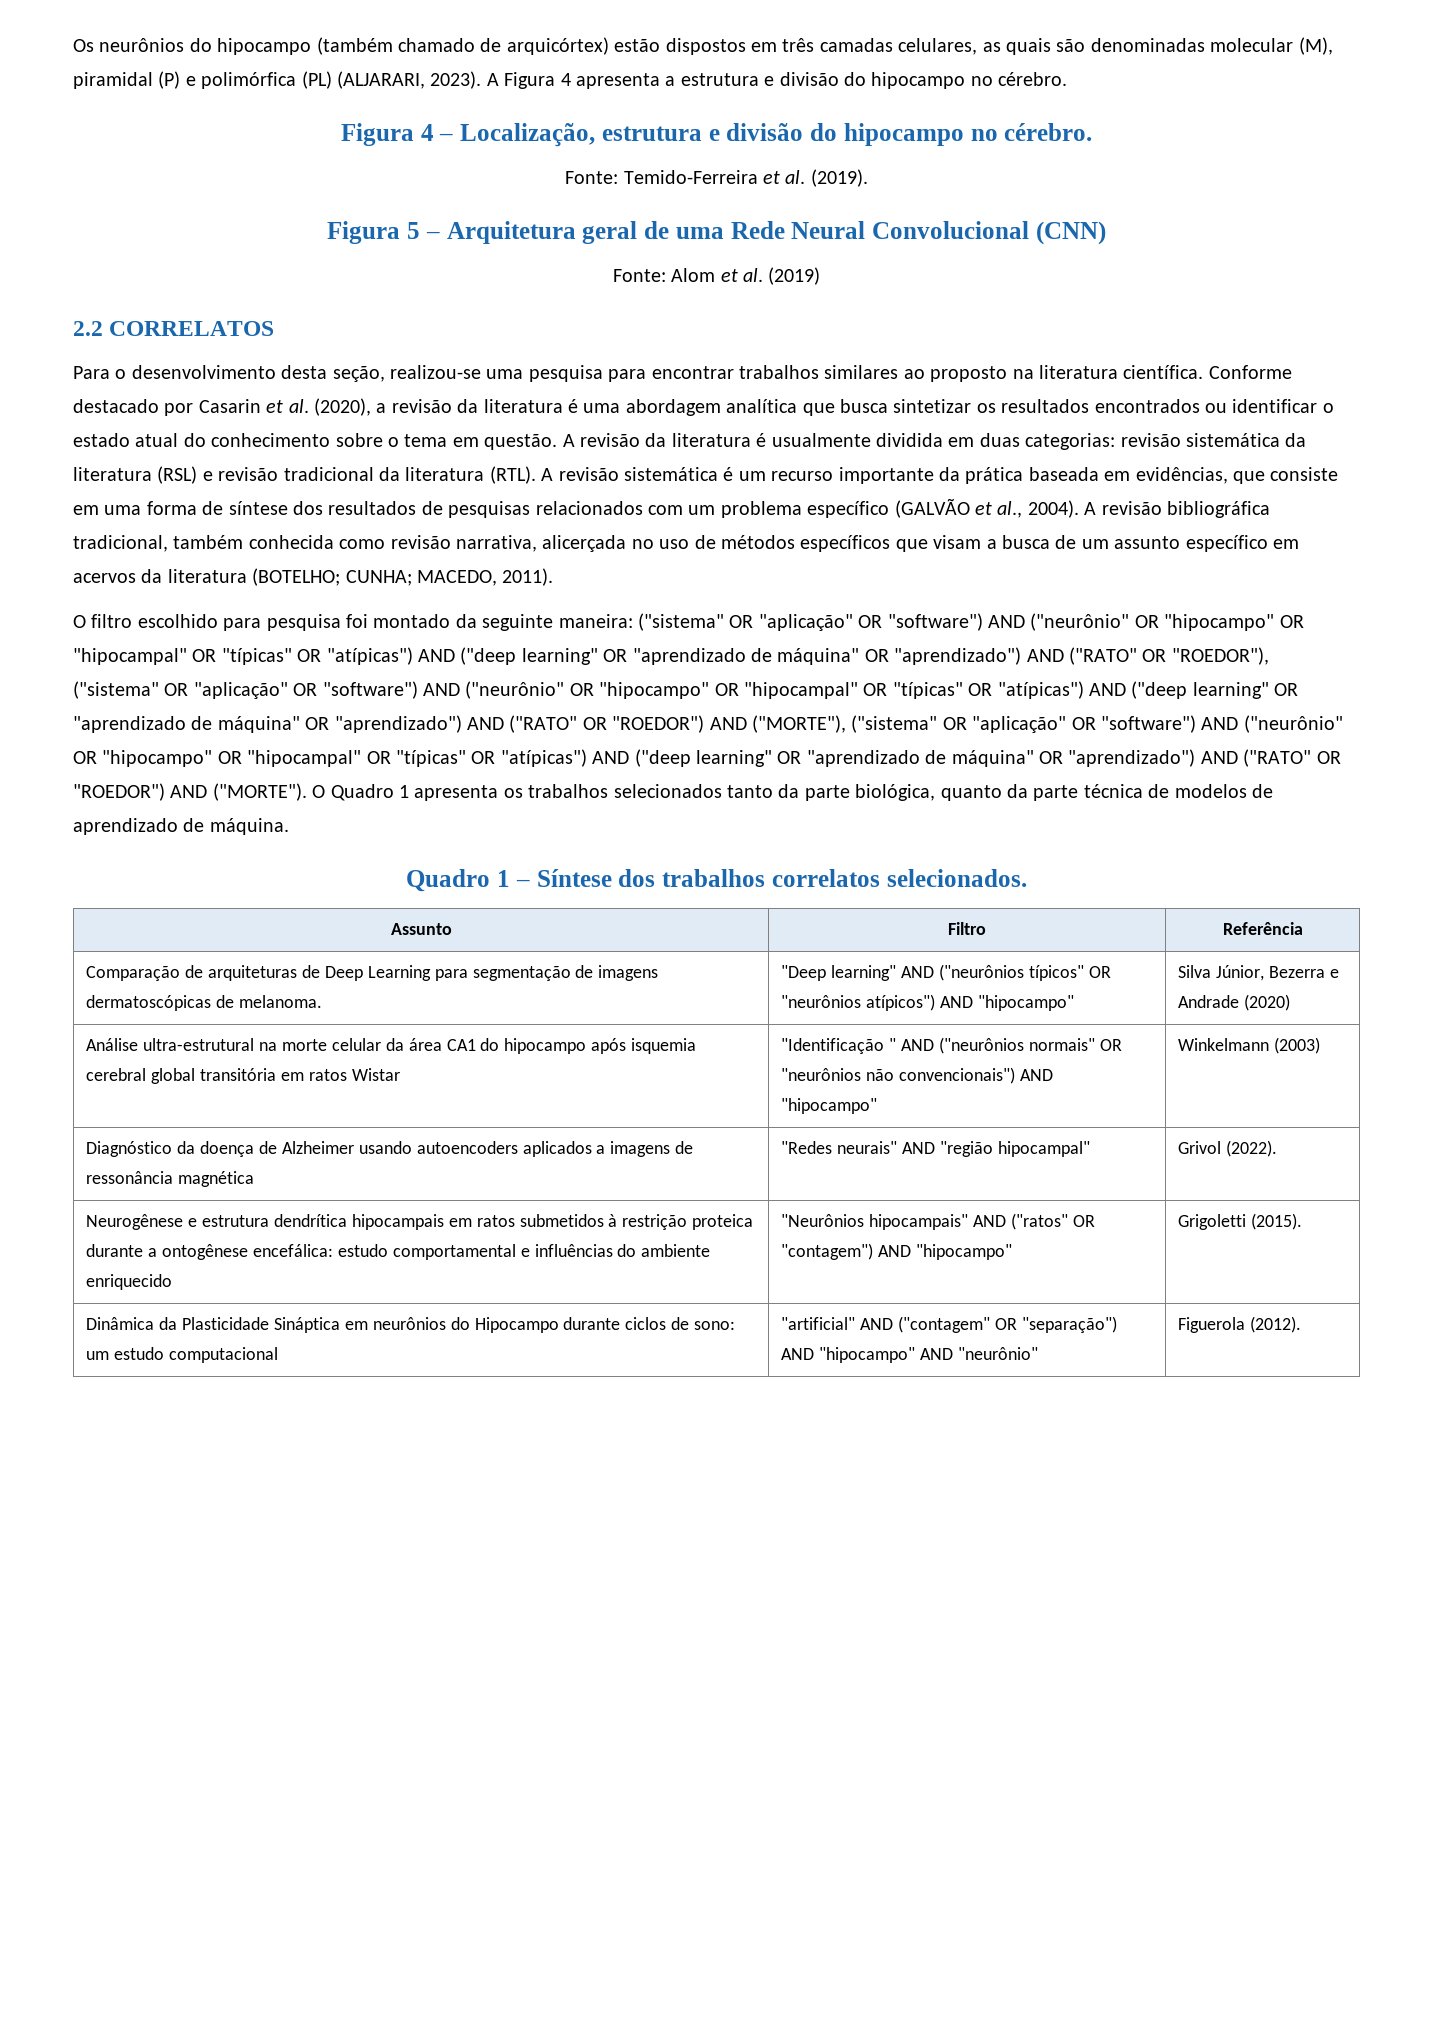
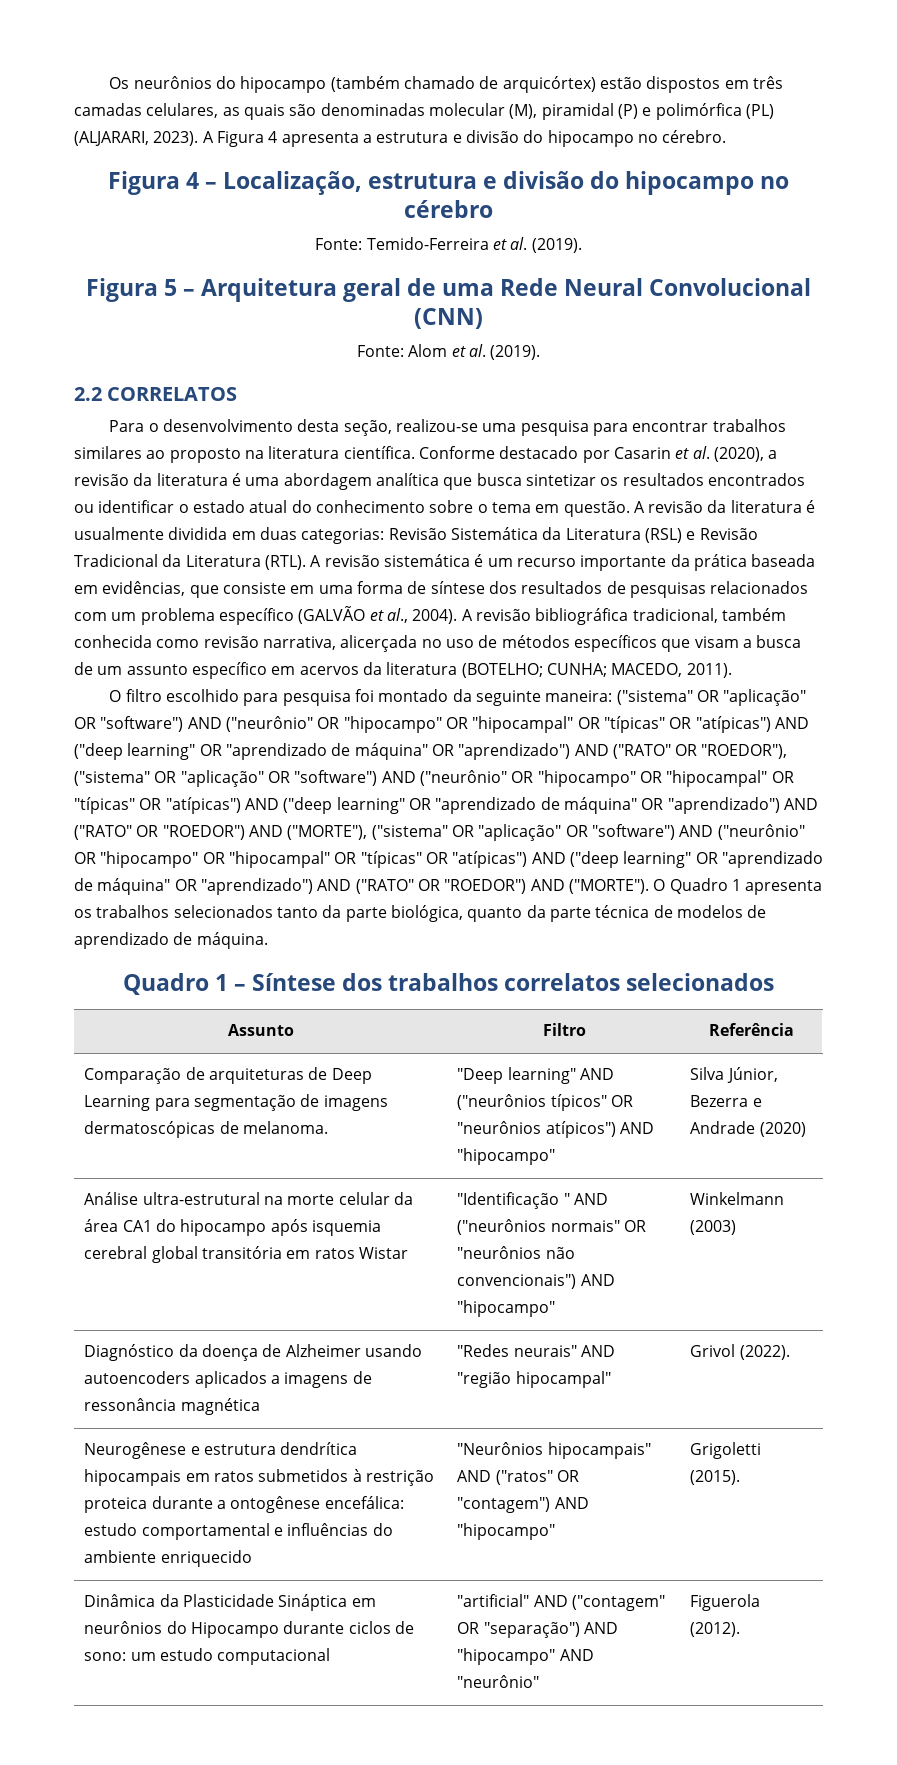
- Figura 4 – Localização, estrutura e divisão do hipocampo no cérebro.
+ Figura 4 – Localização, estrutura e divisão do hipocampo no cérebro
- Fonte: Alom et al. (2019)
+ Fonte: Alom et al. (2019).
- A revisão da literatura é usualmente dividida em duas categorias: revisão sistemática da literatura (RSL) e revisão tradicional da literatura (RTL).
+ A revisão da literatura é usualmente dividida em duas categorias: Revisão Sistemática da Literatura (RSL) e Revisão Tradicional da Literatura (RTL).
- Quadro 1 – Síntese dos trabalhos correlatos selecionados.
+ Quadro 1 – Síntese dos trabalhos correlatos selecionados

